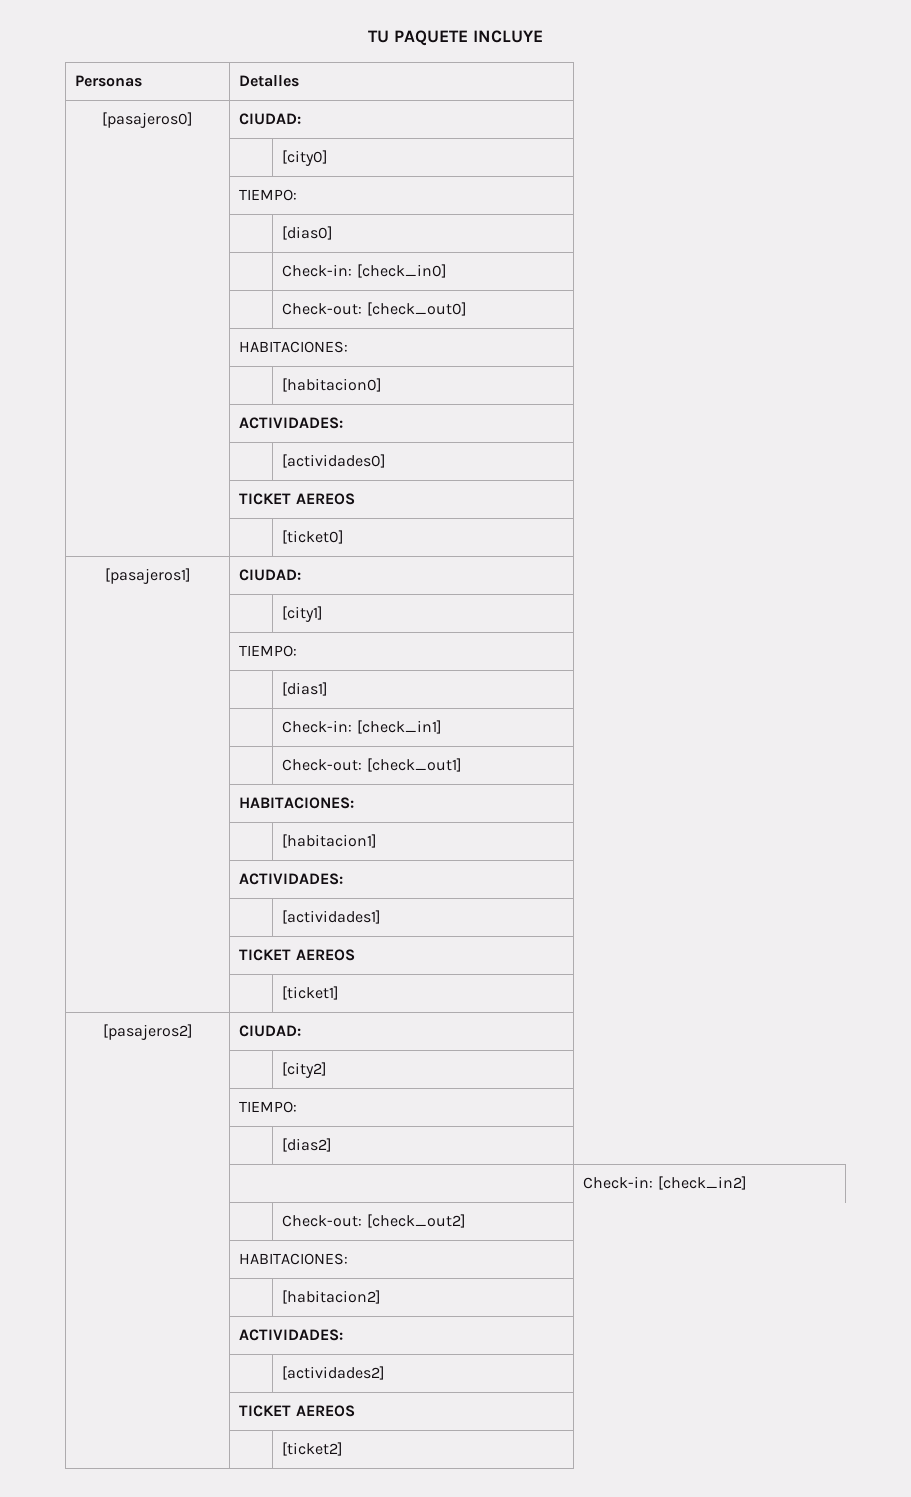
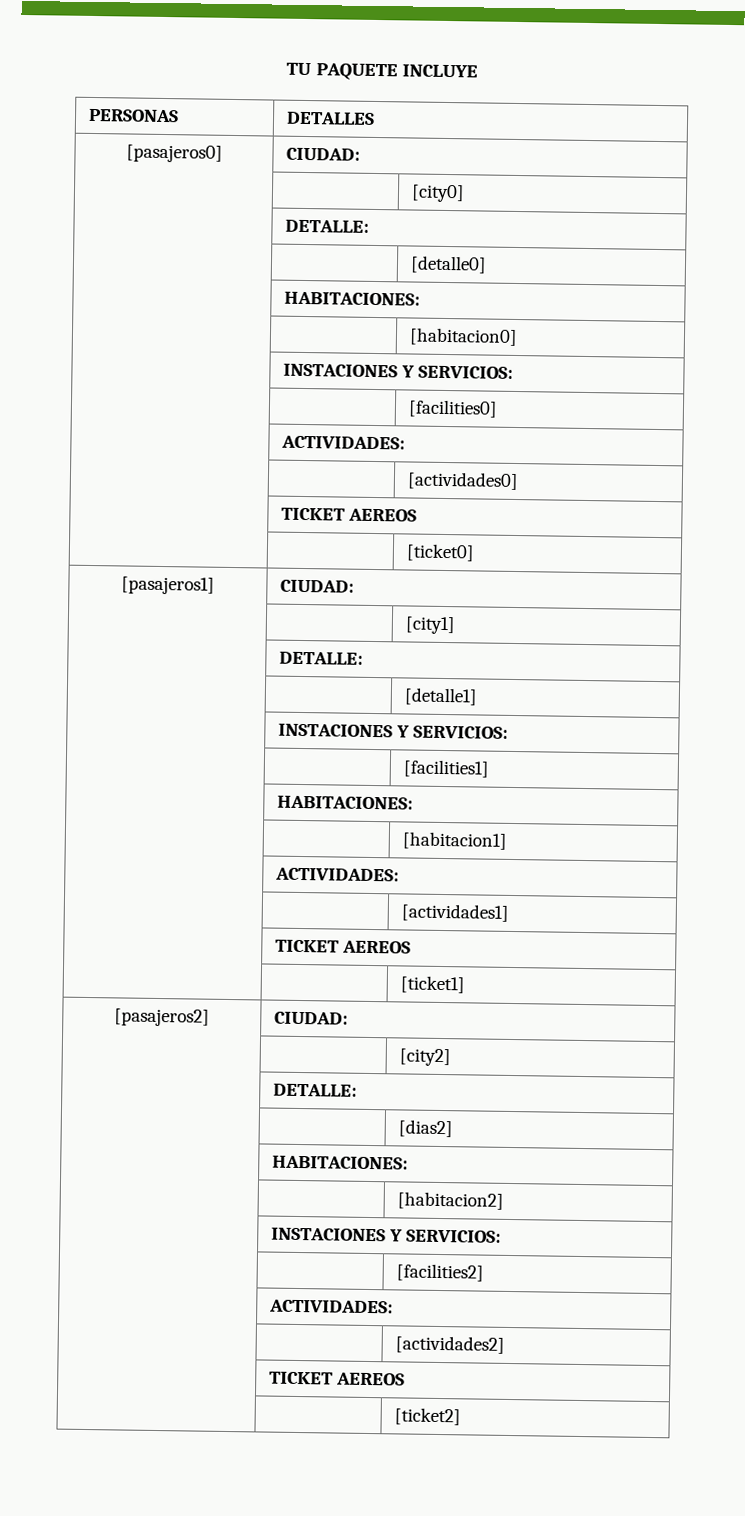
- Personas | Detalles
+ PERSONAS | DETALLES
  | | [city0]
- | TIEMPO:
- | | [dias0]
- | | Check-in: [check_in0]
- | | Check-out: [check_out0]
+ | DETALLE:
+ | | [detalle0]
  | HABITACIONES:
  | | [habitacion0]
+ | INSTACIONES Y SERVICIOS:
+ | | [facilities0]
  | | [city1]
- | TIEMPO:
- | | [dias1]
- | | Check-in: [check_in1]
- | | Check-out: [check_out1]
+ | DETALLE:
+ | | [detalle1]
+ | INSTACIONES Y SERVICIOS:
+ | | [facilities1]
  | | [city2]
- | TIEMPO:
+ | DETALLE:
  | | [dias2]
- | | Check-in: [check_in2]
- | | Check-out: [check_out2]
  | HABITACIONES:
  | | [habitacion2]
+ | INSTACIONES Y SERVICIOS:
+ | | [facilities2]

